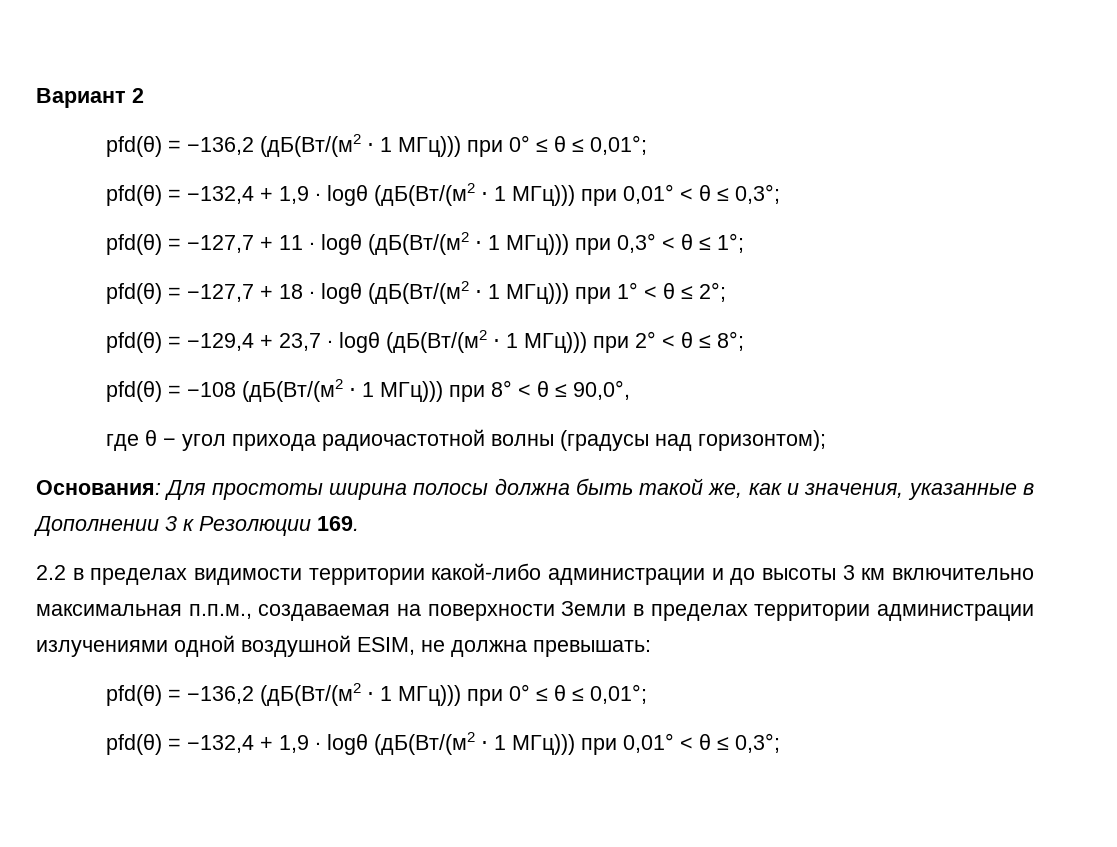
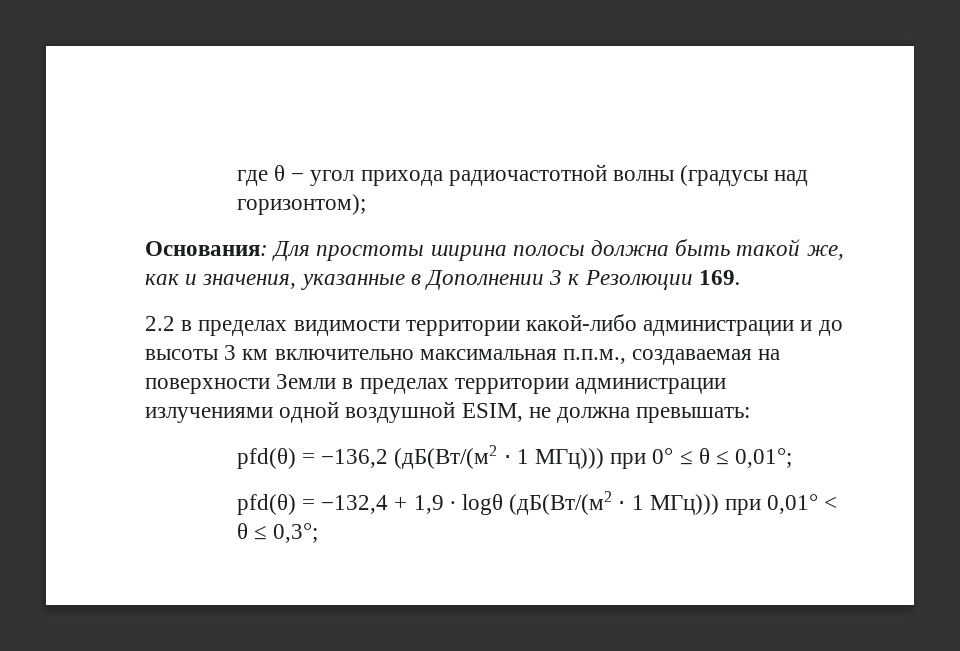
- Вариант 2
- pfd(θ) = −136,2 (дБ(Вт/(м2 ⋅ 1 МГц))) при 0° ≤ θ ≤ 0,01°;
- pfd(θ) = −132,4 + 1,9 ∙ logθ (дБ(Вт/(м2 ⋅ 1 МГц))) при 0,01° < θ ≤ 0,3°;
- pfd(θ) = −127,7 + 11 ∙ logθ (дБ(Вт/(м2 ⋅ 1 МГц))) при 0,3° < θ ≤ 1°;
- pfd(θ) = −127,7 + 18 ∙ logθ (дБ(Вт/(м2 ⋅ 1 МГц))) при 1° < θ ≤ 2°;
- pfd(θ) = −129,4 + 23,7 ∙ logθ (дБ(Вт/(м2 ⋅ 1 МГц))) при 2° < θ ≤ 8°;
- pfd(θ) = −108 (дБ(Вт/(м2 ⋅ 1 МГц))) при 8° < θ ≤ 90,0°,

